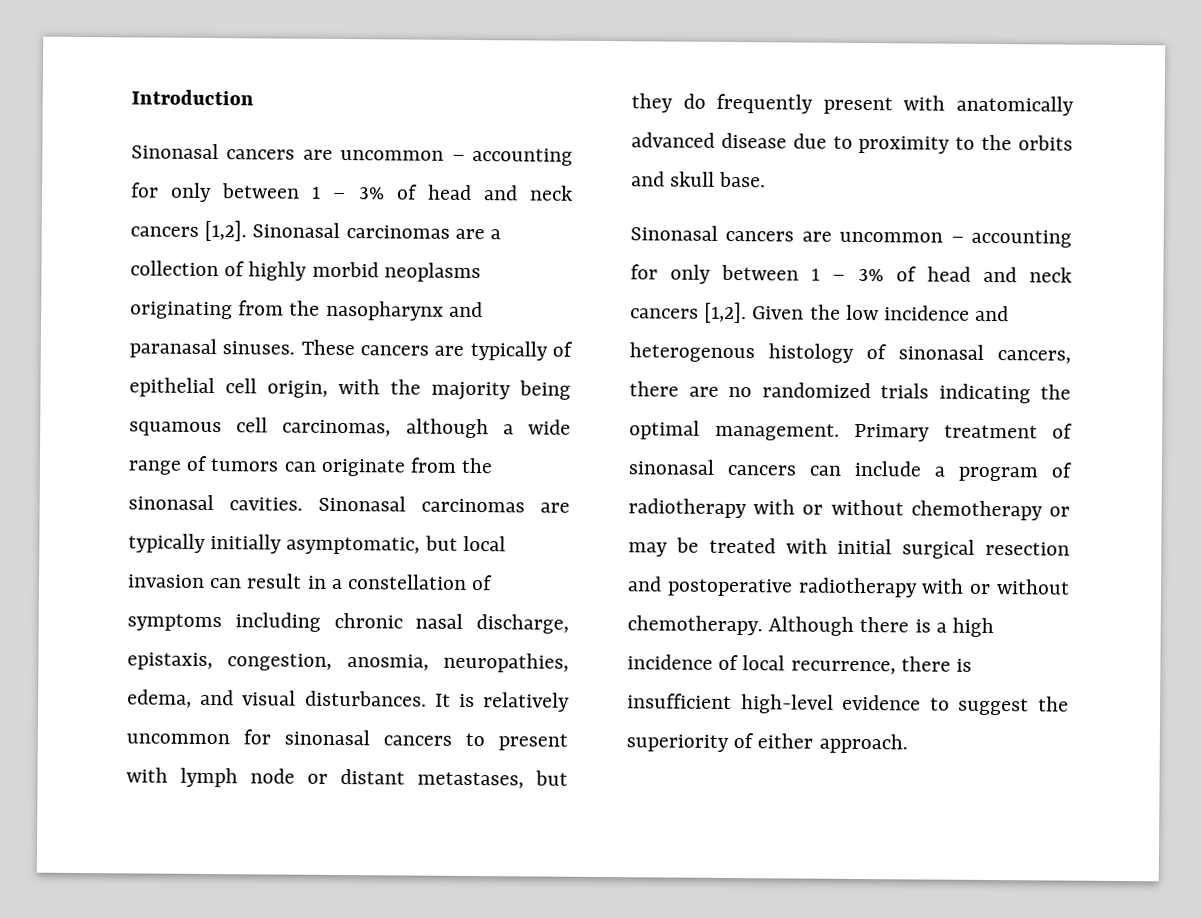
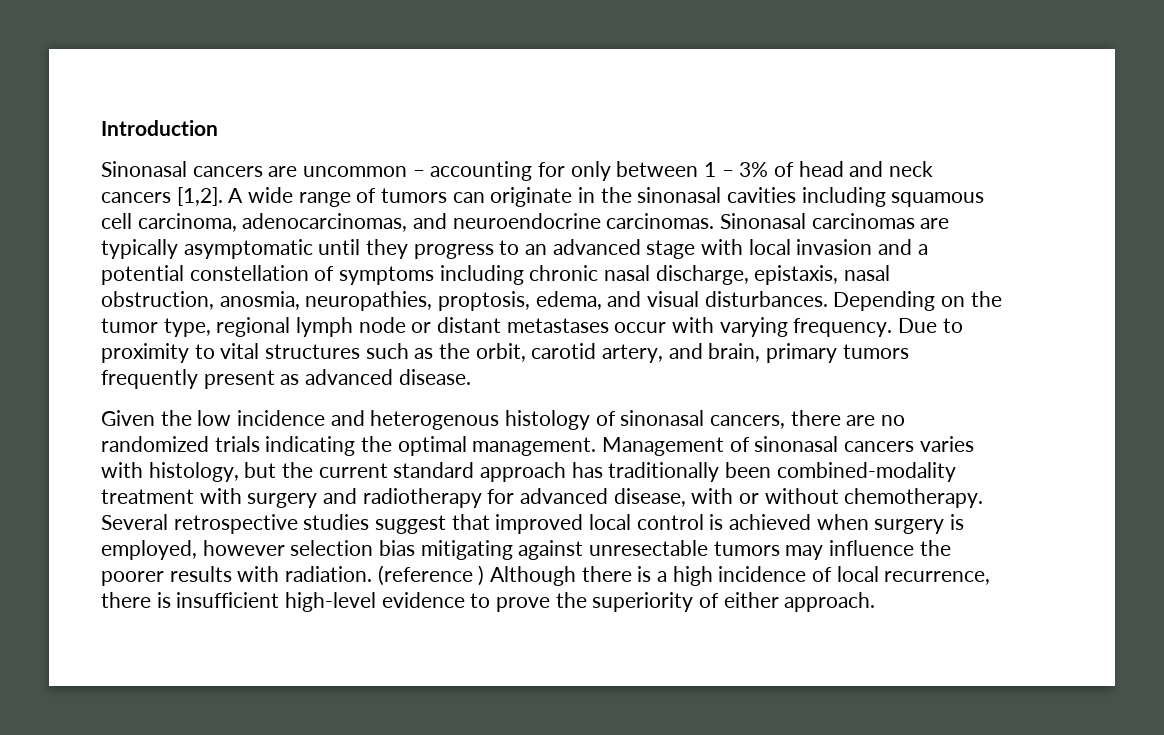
- Sinonasal carcinomas are a collection of highly morbid neoplasms originating from the nasopharynx and paranasal sinuses. These cancers are typically of epithelial cell origin, with the majority being squamous cell carcinomas, although a wide range of tumors can originate from the sinonasal cavities. Sinonasal carcinomas are typically initially asymptomatic, but local invasion can result in a constellation of symptoms including chronic nasal discharge, epistaxis, congestion, anosmia, neuropathies, edema, and visual disturbances.
+ A wide range of tumors can originate in the sinonasal cavities including squamous cell carcinoma, adenocarcinomas, and neuroendocrine carcinomas. Sinonasal carcinomas are typically asymptomatic until they progress to an advanced stage with local invasion and a potential constellation of symptoms including chronic nasal discharge, epistaxis, nasal obstruction, anosmia, neuropathies, proptosis, edema, and visual disturbances.
- It is relatively uncommon for sinonasal cancers to present with lymph node or distant metastases, but they do frequently present with anatomically advanced disease due to proximity to the orbits and skull base.
- Sinonasal cancers are uncommon – accounting for only between 1 – 3% of head and neck cancers [1,2]. Given the low incidence and heterogenous histology of sinonasal cancers, there are no randomized trials indicating the optimal management.
+ Depending on the tumor type, regional lymph node or distant metastases occur with varying frequency. Due to proximity to vital structures such as the orbit, carotid artery, and brain, primary tumors frequently present as advanced disease.
+ Given the low incidence and heterogenous histology of sinonasal cancers, there are no randomized trials indicating the optimal management.
- Primary treatment of sinonasal cancers can include a program of radiotherapy with or without chemotherapy or may be treated with initial surgical resection and postoperative radiotherapy with or without chemotherapy. Although there is a high incidence of local recurrence, there is insufficient high-level evidence to suggest the superiority of either approach.
+ Management of sinonasal cancers varies with histology, but the current standard approach has traditionally been combined-modality treatment with surgery and radiotherapy for advanced disease, with or without chemotherapy. Several retrospective studies suggest that improved local control is achieved when surgery is employed, however selection bias mitigating against unresectable tumors may influence the poorer results with radiation. (reference ) Although there is a high incidence of local recurrence, there is insufficient high-level evidence to prove the superiority of either approach.

